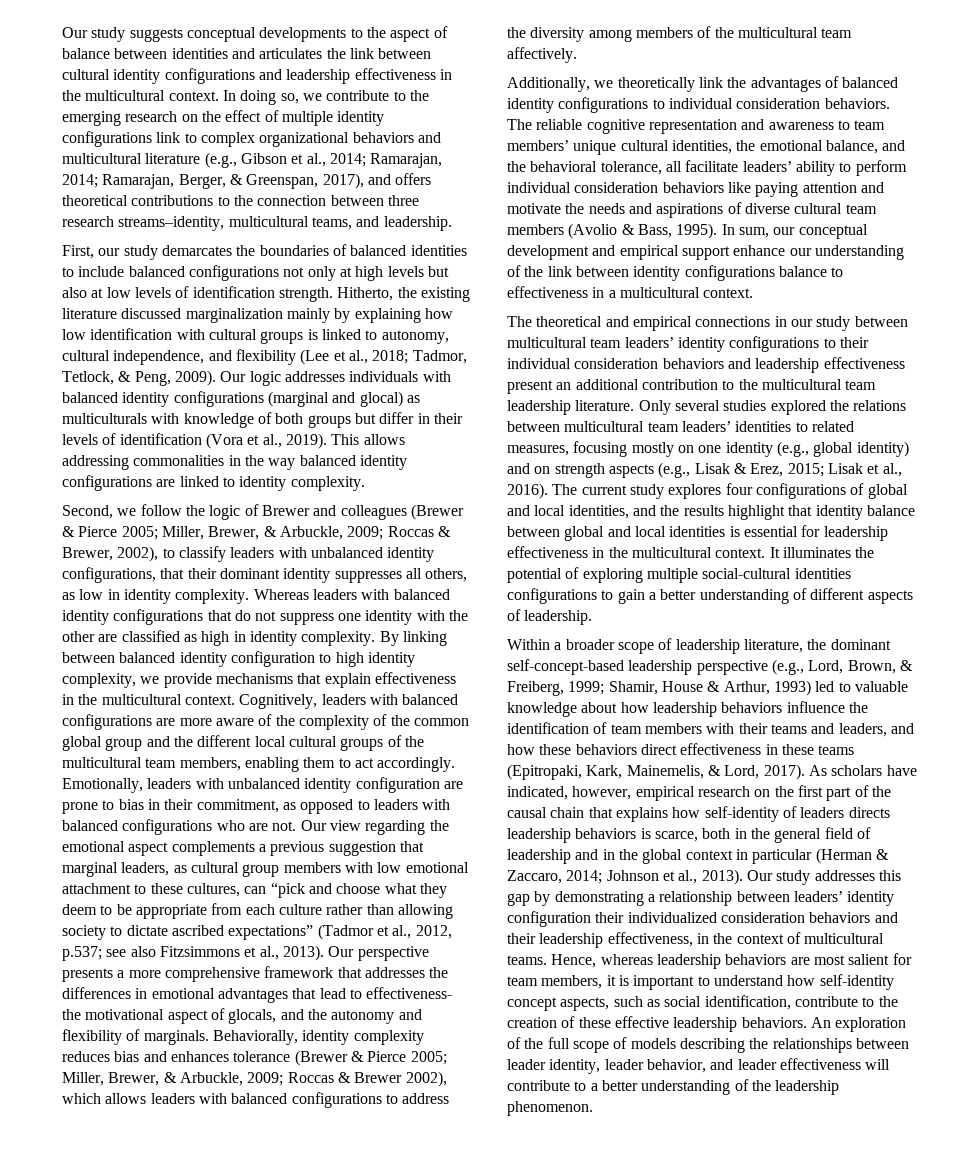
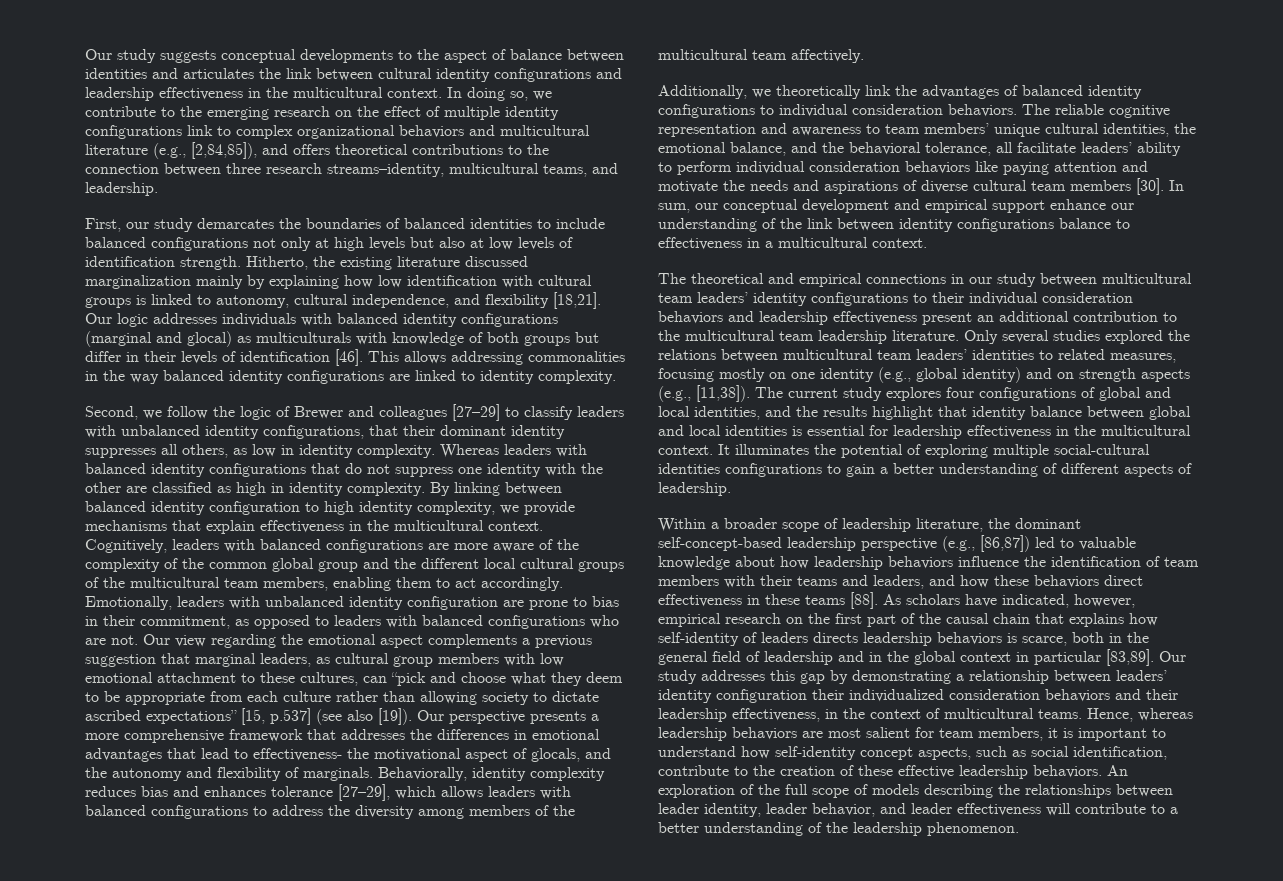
- In doing so, we contribute to the emerging research on the effect of multiple identity configurations link to complex organizational behaviors and multicultural literature (e.g., Gibson et al., 2014; Ramarajan, 2014; Ramarajan, Berger, & Greenspan, 2017), and offers theoretical contributions to the connection between three research streams–identity, multicultural teams, and leadership.
+ In doing so, we contribute to the emerging research on the effect of multiple identity configurations link to complex organizational behaviors and multicultural literature (e.g., [2,84,85]), and offers theoretical contributions to the connection between three research streams–identity, multicultural teams, and leadership.
- Hitherto, the existing literature discussed marginalization mainly by explaining how low identification with cultural groups is linked to autonomy, cultural independence, and flexibility (Lee et al., 2018; Tadmor, Tetlock, & Peng, 2009).
+ Hitherto, the existing literature discussed marginalization mainly by explaining how low identification with cultural groups is linked to autonomy, cultural independence, and flexibility [18,21].
- Our logic addresses individuals with balanced identity configurations (marginal and glocal) as multiculturals with knowledge of both groups but differ in their levels of identification (Vora et al., 2019).
+ Our logic addresses individuals with balanced identity configurations (marginal and glocal) as multiculturals with knowledge of both groups but differ in their levels of identification [46].
- Second, we follow the logic of Brewer and colleagues (Brewer & Pierce 2005; Miller, Brewer, & Arbuckle, 2009; Roccas & Brewer, 2002), to classify leaders with unbalanced identity configurations, that their dominant identity suppresses all others, as low in identity complexity.
+ Second, we follow the logic of Brewer and colleagues [27–29] to classify leaders with unbalanced identity configurations, that their dominant identity suppresses all others, as low in identity complexity.
- Our view regarding the emotional aspect complements a previous suggestion that marginal leaders, as cultural group members with low emotional attachment to these cultures, can “pick and choose what they deem to be appropriate from each culture rather than allowing society to dictate ascribed expectations” (Tadmor et al., 2012, p.537; see also Fitzsimmons et al., 2013).
+ Our view regarding the emotional aspect complements a previous suggestion that marginal leaders, as cultural group members with low emotional attachment to these cultures, can “pick and choose what they deem to be appropriate from each culture rather than allowing society to dictate ascribed expectations” [15, p.537] (see also [19]).
- Behaviorally, identity complexity reduces bias and enhances tolerance (Brewer & Pierce 2005; Miller, Brewer, & Arbuckle, 2009; Roccas & Brewer 2002), which allows leaders with balanced configurations to address the diversity among members of the multicultural team affectively.
+ Behaviorally, identity complexity reduces bias and enhances tolerance [27–29], which allows leaders with balanced configurations to address the diversity among members of the multicultural team affectively.
- The reliable cognitive representation and awareness to team members’ unique cultural identities, the emotional balance, and the behavioral tolerance, all facilitate leaders’ ability to perform individual consideration behaviors like paying attention and motivate the needs and aspirations of diverse cultural team members (Avolio & Bass, 1995).
+ The reliable cognitive representation and awareness to team members’ unique cultural identities, the emotional balance, and the behavioral tolerance, all facilitate leaders’ ability to perform individual consideration behaviors like paying attention and motivate the needs and aspirations of diverse cultural team members [30].
- Only several studies explored the relations between multicultural team leaders’ identities to related measures, focusing mostly on one identity (e.g., global identity) and on strength aspects (e.g., Lisak & Erez, 2015; Lisak et al., 2016).
+ Only several studies explored the relations between multicultural team leaders’ identities to related measures, focusing mostly on one identity (e.g., global identity) and on strength aspects (e.g., [11,38]).
- Within a broader scope of leadership literature, the dominant self-concept-based leadership perspective (e.g., Lord, Brown, & Freiberg, 1999; Shamir, House & Arthur, 1993) led to valuable knowledge about how leadership behaviors influence the identification of team members with their teams and leaders, and how these behaviors direct effectiveness in these teams (Epitropaki, Kark, Mainemelis, & Lord, 2017).
+ Within a broader scope of leadership literature, the dominant self-concept-based leadership perspective (e.g., [86,87]) led to valuable knowledge about how leadership behaviors influence the identification of team members with their teams and leaders, and how these behaviors direct effectiveness in these teams [88].
- As scholars have indicated, however, empirical research on the first part of the causal chain that explains how self-identity of leaders directs leadership behaviors is scarce, both in the general field of leadership and in the global context in particular (Herman & Zaccaro, 2014; Johnson et al., 2013).
+ As scholars have indicated, however, empirical research on the first part of the causal chain that explains how self-identity of leaders directs leadership behaviors is scarce, both in the general field of leadership and in the global context in particular [83,89].

